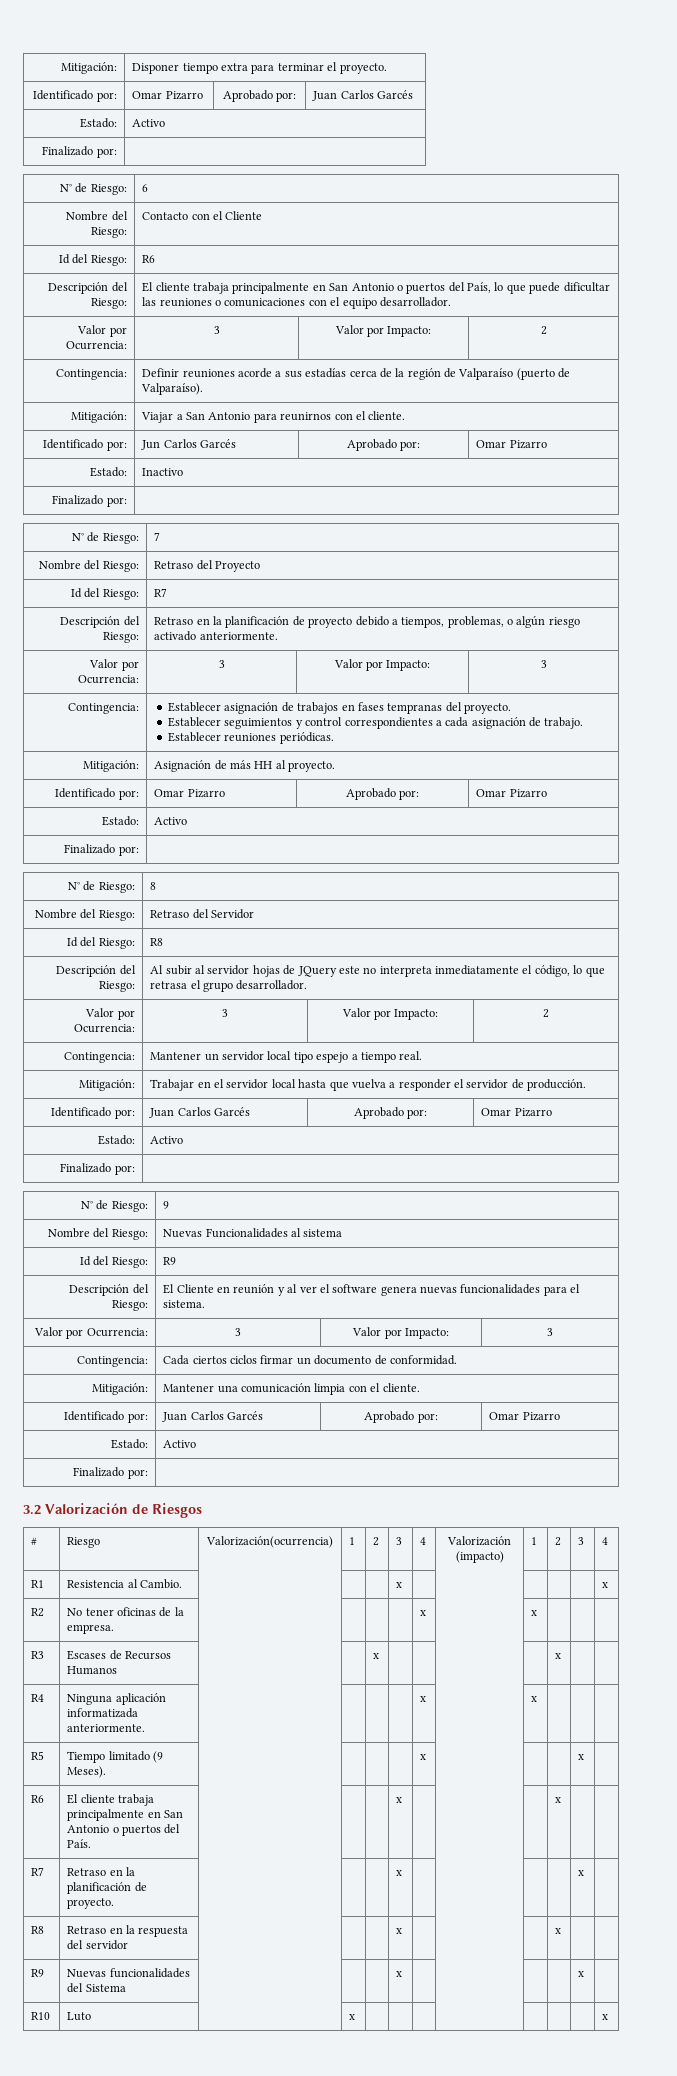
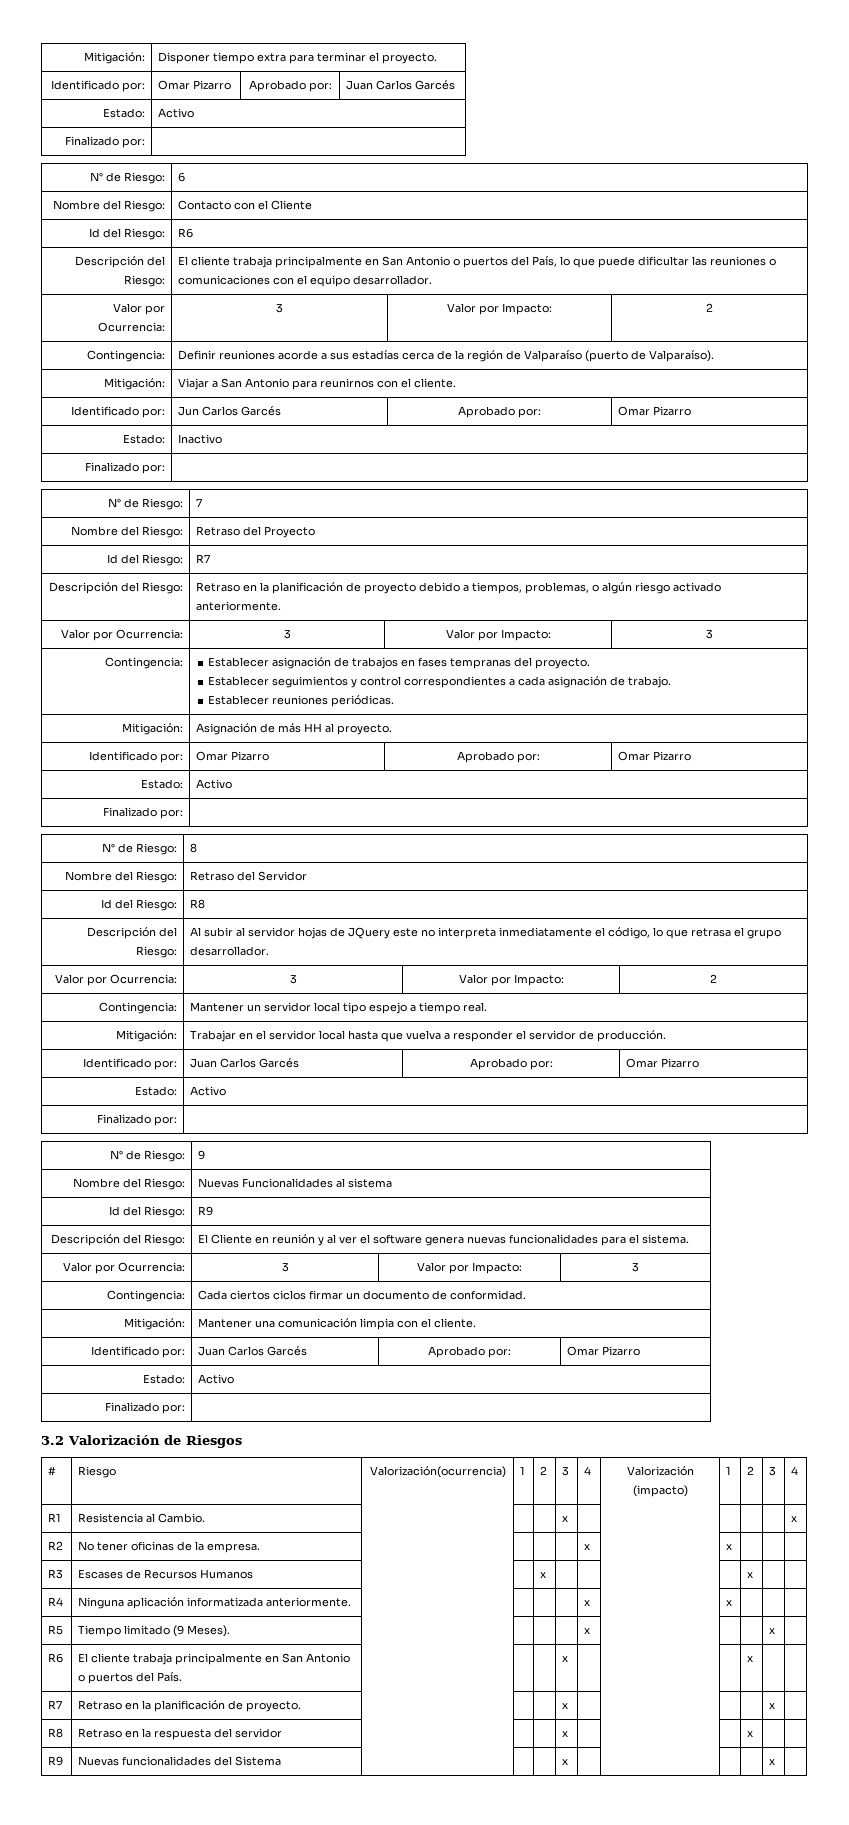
- R10 | Luto | | x | | | | | | | | x

